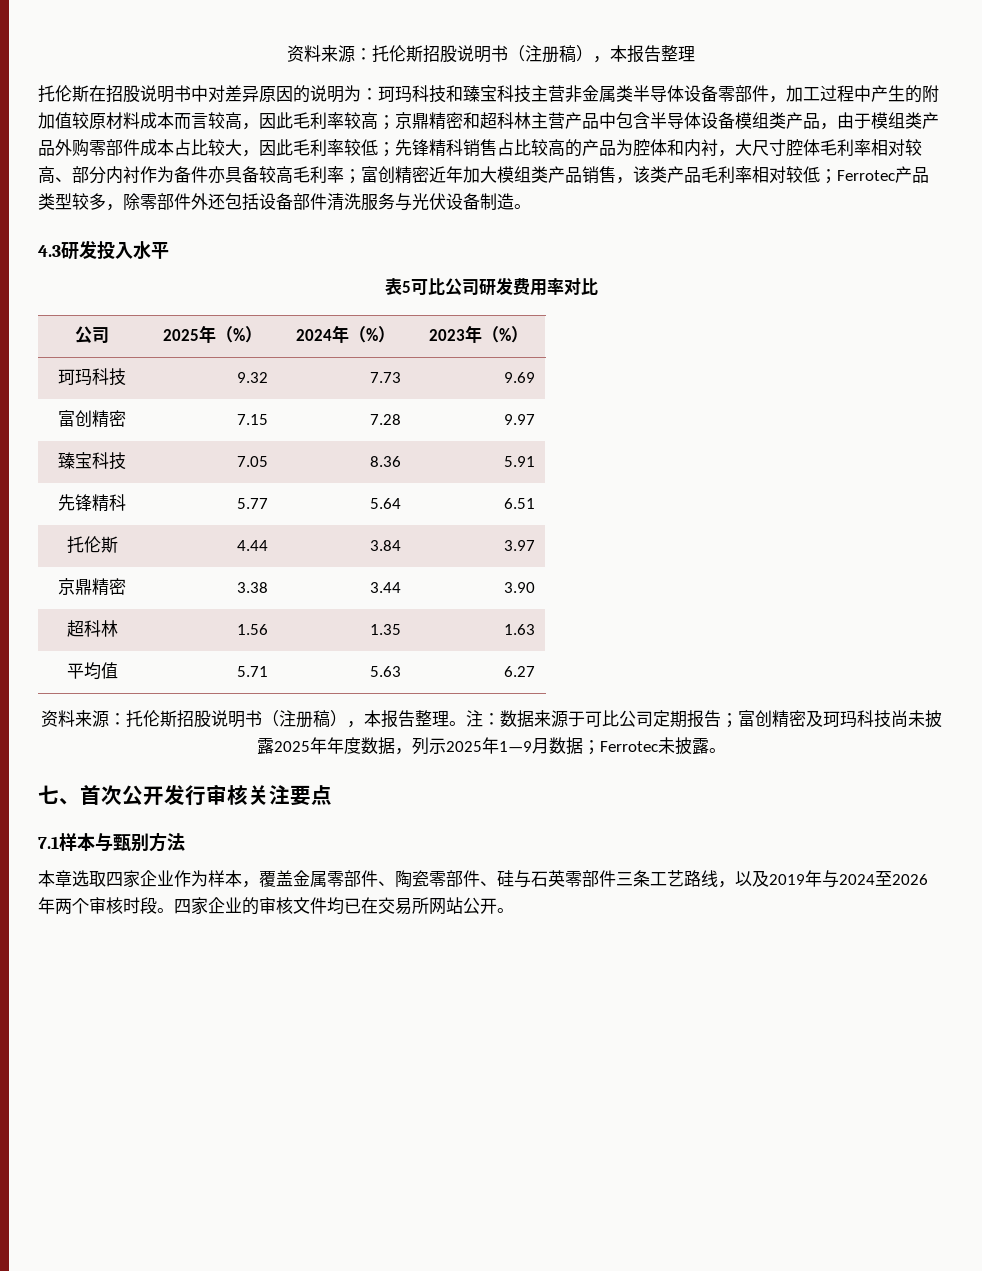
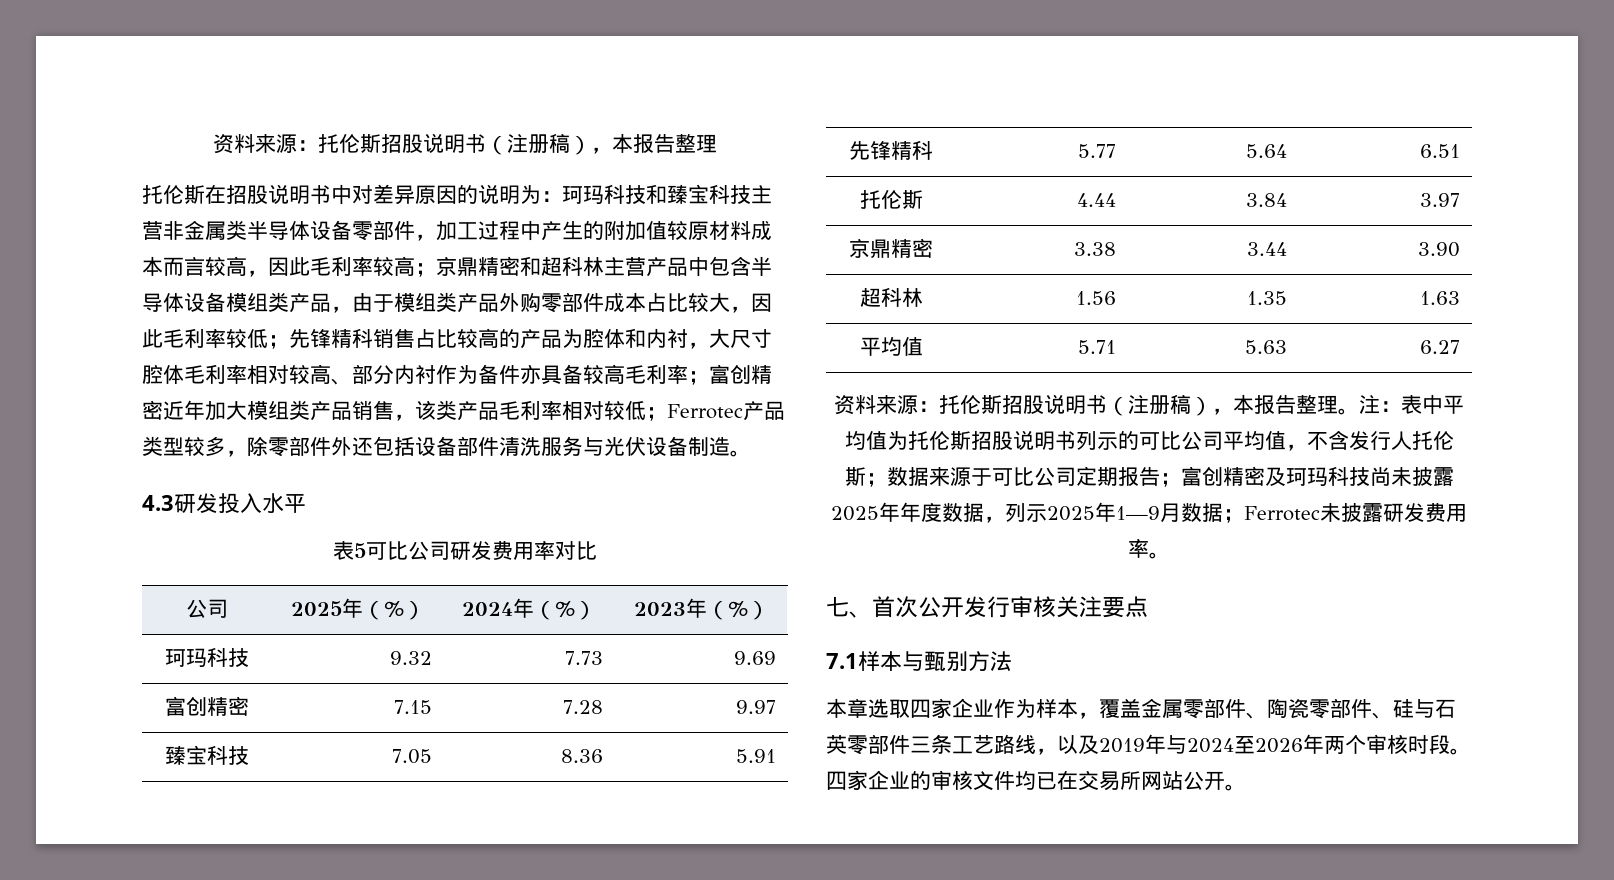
- 注：数据来源于可比公司定期报告；富创精密及珂玛科技尚未披露2025年年度数据，列示2025年1—9月数据；Ferrotec未披露。
+ 注：表中平均值为托伦斯招股说明书列示的可比公司平均值，不含发行人托伦斯；数据来源于可比公司定期报告；富创精密及珂玛科技尚未披露2025年年度数据，列示2025年1—9月数据；Ferrotec未披露研发费用率。

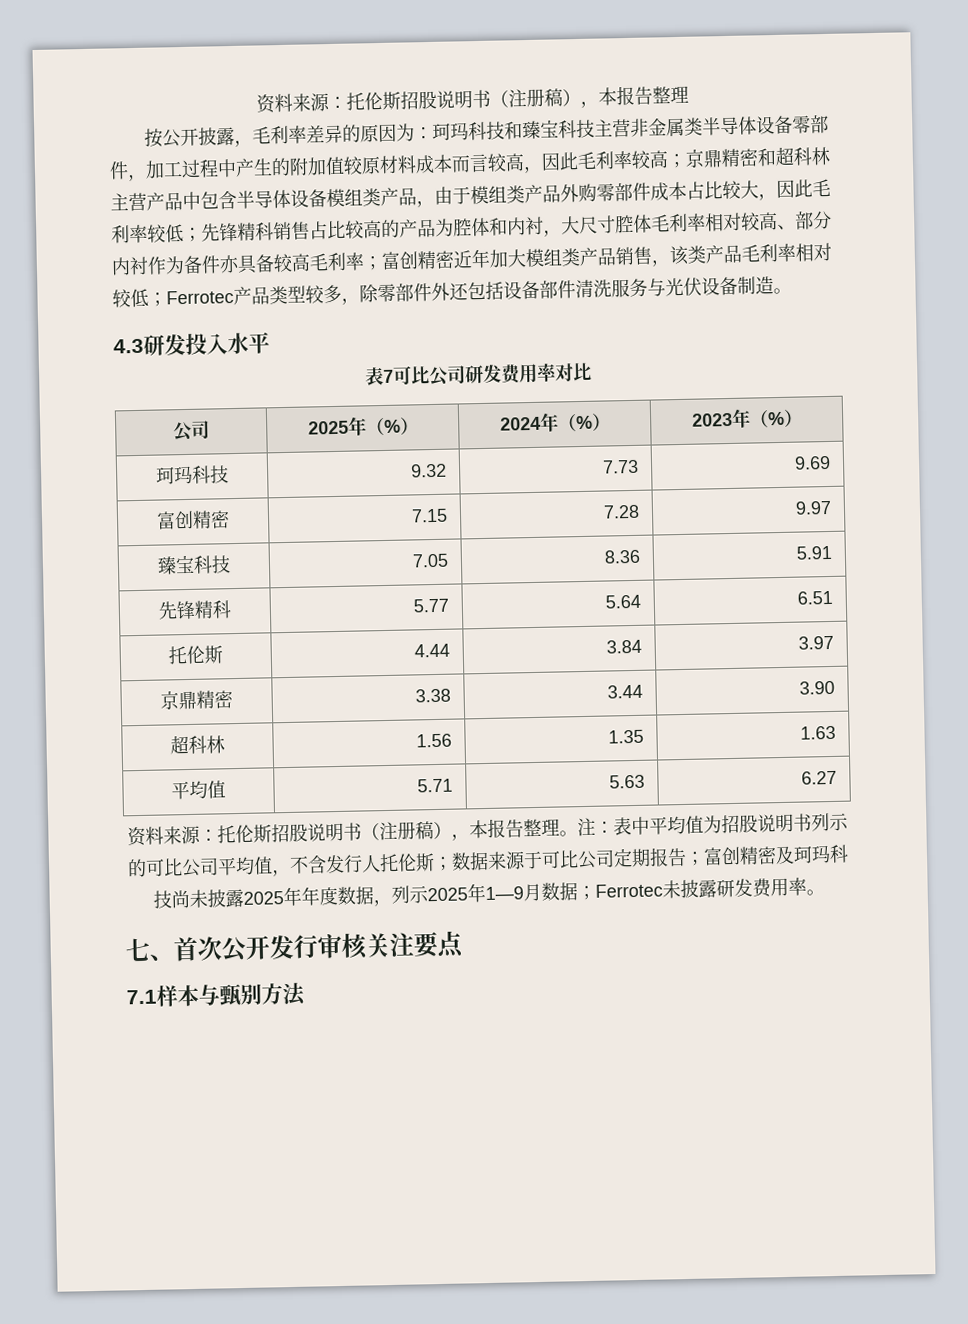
- 托伦斯在招股说明书中对差异原因的说明为：
+ 按公开披露，毛利率差异的原因为：
- 表5可比公司研发费用率对比
+ 表7可比公司研发费用率对比
- 注：表中平均值为托伦斯招股说明书列示的可比公司平均值，不含发行人托伦斯；数据来源于可比公司定期报告；富创精密及珂玛科技尚未披露2025年年度数据，列示2025年1—9月数据；Ferrotec未披露研发费用率。
+ 注：表中平均值为招股说明书列示的可比公司平均值，不含发行人托伦斯；数据来源于可比公司定期报告；富创精密及珂玛科技尚未披露2025年年度数据，列示2025年1—9月数据；Ferrotec未披露研发费用率。
- 本章选取四家企业作为样本，覆盖金属零部件、陶瓷零部件、硅与石英零部件三条工艺路线，以及2019年与2024至2026年两个审核时段。四家企业的审核文件均已在交易所网站公开。

